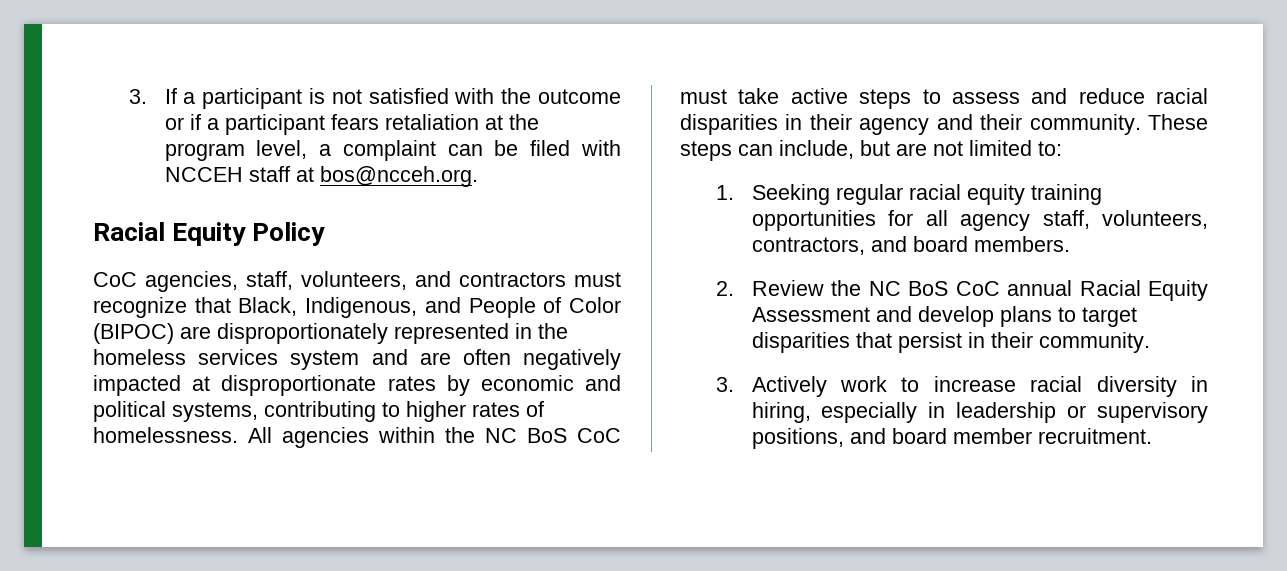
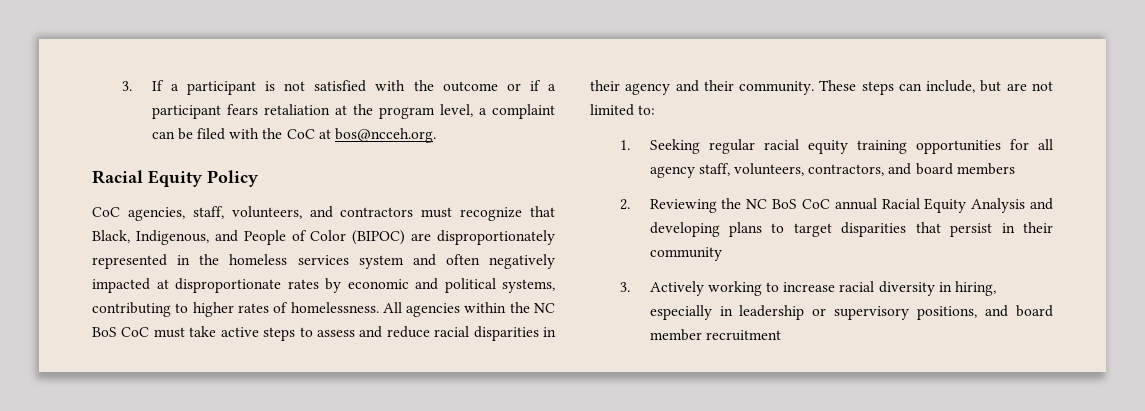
- 3. If a participant is not satisfied with the outcome or if a participant fears retaliation at the program level, a complaint can be filed with NCCEH staff at bos@ncceh.org.
+ 3. If a participant is not satisfied with the outcome or if a participant fears retaliation at the program level, a complaint can be filed with the CoC at bos@ncceh.org.
- CoC agencies, staff, volunteers, and contractors must recognize that Black, Indigenous, and People of Color (BIPOC) are disproportionately represented in the homeless services system and are often negatively impacted at disproportionate rates by economic and political systems, contributing to higher rates of homelessness.
+ CoC agencies, staff, volunteers, and contractors must recognize that Black, Indigenous, and People of Color (BIPOC) are disproportionately represented in the homeless services system and often negatively impacted at disproportionate rates by economic and political systems, contributing to higher rates of homelessness.
- 1. Seeking regular racial equity training opportunities for all agency staff, volunteers, contractors, and board members.
+ 1. Seeking regular racial equity training opportunities for all agency staff, volunteers, contractors, and board members
- 2. Review the NC BoS CoC annual Racial Equity Assessment and develop plans to target disparities that persist in their community.
+ 2. Reviewing the NC BoS CoC annual Racial Equity Analysis and developing plans to target disparities that persist in their community
- 3. Actively work to increase racial diversity in hiring, especially in leadership or supervisory positions, and board member recruitment.
+ 3. Actively working to increase racial diversity in hiring, especially in leadership or supervisory positions, and board member recruitment

